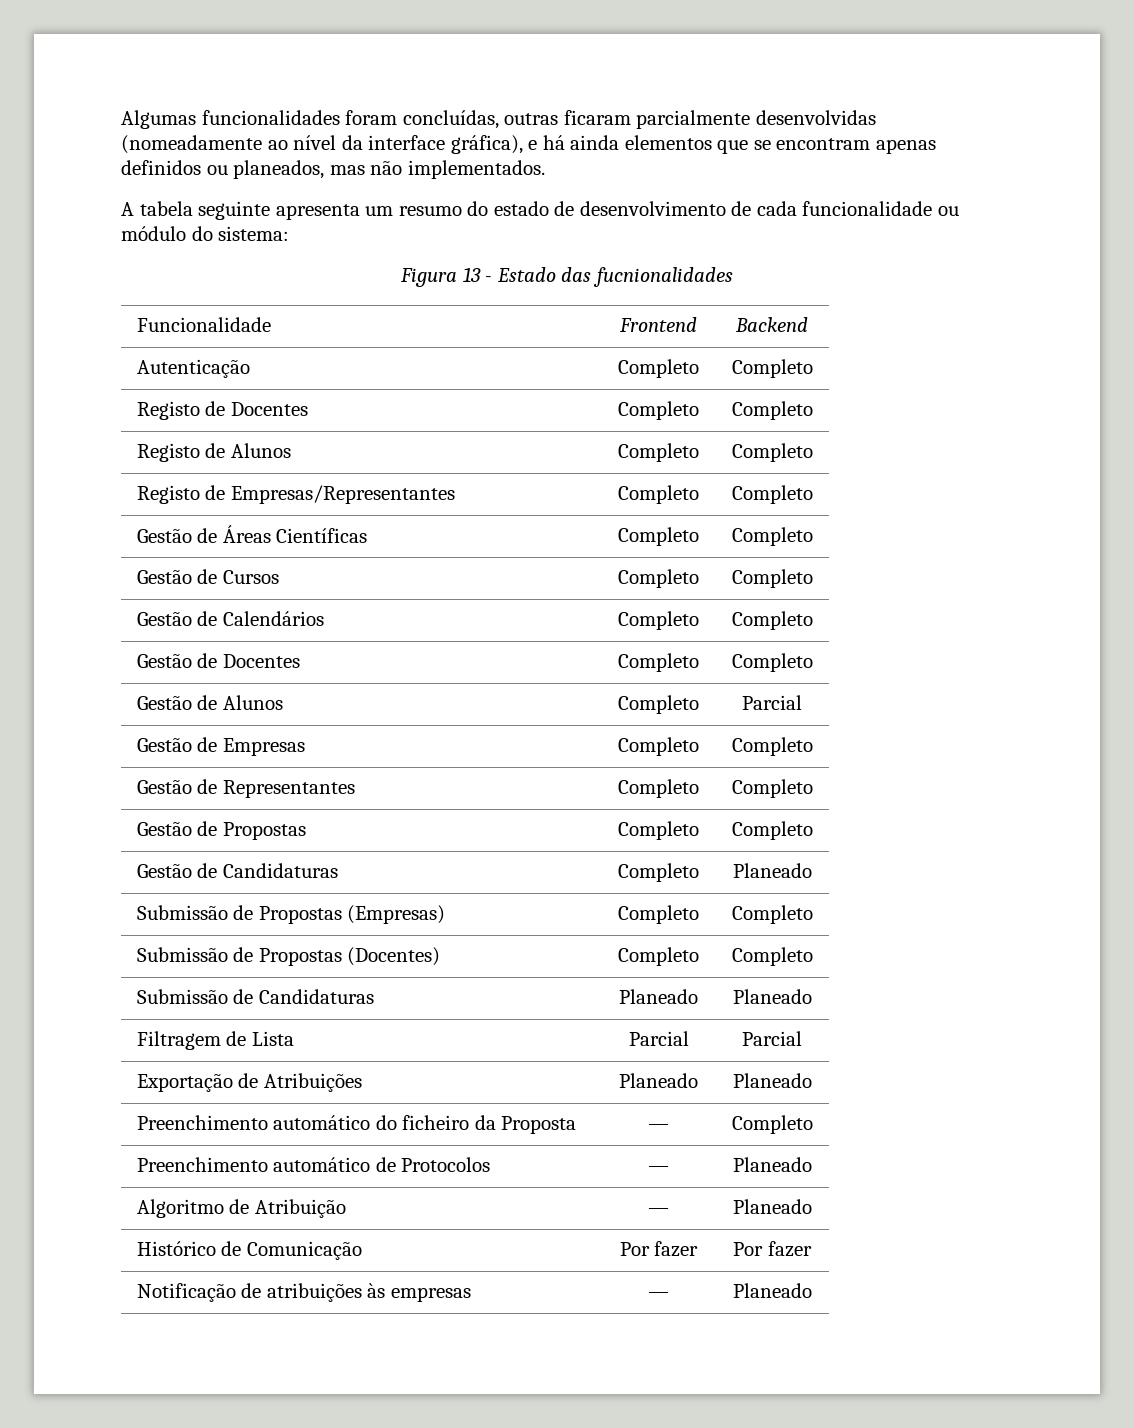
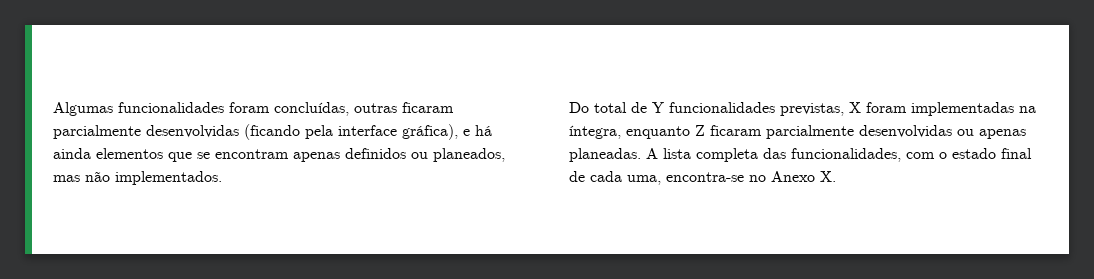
- Algumas funcionalidades foram concluídas, outras ficaram parcialmente desenvolvidas (nomeadamente ao nível da interface gráfica), e há ainda elementos que se encontram apenas definidos ou planeados, mas não implementados.
+ Algumas funcionalidades foram concluídas, outras ficaram parcialmente desenvolvidas (ficando pela interface gráfica), e há ainda elementos que se encontram apenas definidos ou planeados, mas não implementados.
- A tabela seguinte apresenta um resumo do estado de desenvolvimento de cada funcionalidade ou módulo do sistema:
- Figura 13 - Estado das fucnionalidades
- Funcionalidade | Frontend | Backend
- Autenticação | Completo | Completo
- Registo de Docentes | Completo | Completo
- Registo de Alunos | Completo | Completo
- Registo de Empresas/Representantes | Completo | Completo
- Gestão de Áreas Científicas | Completo | Completo
- Gestão de Cursos | Completo | Completo
- Gestão de Calendários | Completo | Completo
- Gestão de Docentes | Completo | Completo
- Gestão de Alunos | Completo | Parcial
- Gestão de Empresas | Completo | Completo
- Gestão de Representantes | Completo | Completo
- Gestão de Propostas | Completo | Completo
- Gestão de Candidaturas | Completo | Planeado
- Submissão de Propostas (Empresas) | Completo | Completo
- Submissão de Propostas (Docentes) | Completo | Completo
- Submissão de Candidaturas | Planeado | Planeado
- Filtragem de Lista | Parcial | Parcial
- Exportação de Atribuições | Planeado | Planeado
- Preenchimento automático do ficheiro da Proposta | — | Completo
- Preenchimento automático de Protocolos | — | Planeado
- Algoritmo de Atribuição | — | Planeado
- Histórico de Comunicação | Por fazer | Por fazer
- Notificação de atribuições às empresas | — | Planeado
+ Do total de Y funcionalidades previstas, X foram implementadas na íntegra, enquanto Z ficaram parcialmente desenvolvidas ou apenas planeadas. A lista completa das funcionalidades, com o estado final de cada uma, encontra-se no Anexo X.

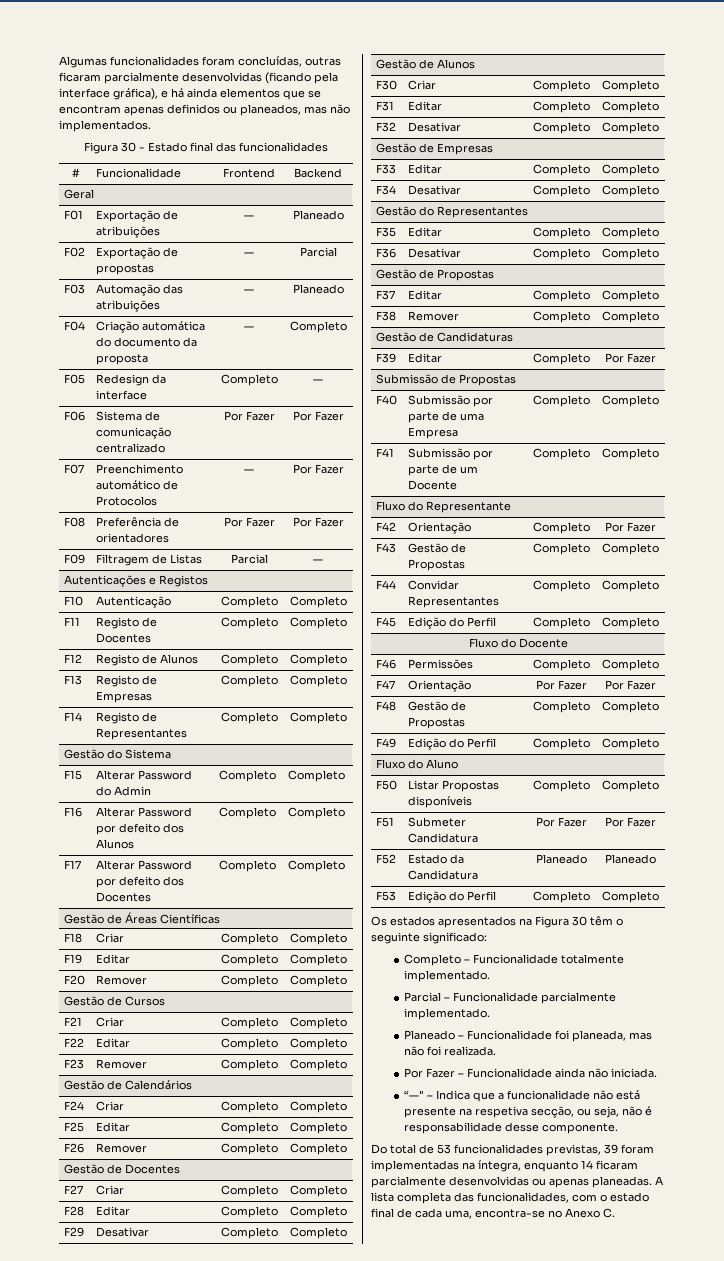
+ Figura 30 - Estado final das funcionalidades
+ # | Funcionalidade | Frontend | Backend
+ Geral
+ F01 | Exportação de atribuições | — | Planeado
+ F02 | Exportação de propostas | — | Parcial
+ F03 | Automação das atribuições | — | Planeado
+ F04 | Criação automática do documento da proposta | — | Completo
+ F05 | Redesign da interface | Completo | —
+ F06 | Sistema de comunicação centralizado | Por Fazer | Por Fazer
+ F07 | Preenchimento automático de Protocolos | — | Por Fazer
+ F08 | Preferência de orientadores | Por Fazer | Por Fazer
+ F09 | Filtragem de Listas | Parcial | —
+ Autenticações e Registos
+ F10 | Autenticação | Completo | Completo
+ F11 | Registo de Docentes | Completo | Completo
+ F12 | Registo de Alunos | Completo | Completo
+ F13 | Registo de Empresas | Completo | Completo
+ F14 | Registo de Representantes | Completo | Completo
+ Gestão do Sistema
+ F15 | Alterar Password do Admin | Completo | Completo
+ F16 | Alterar Password por defeito dos Alunos | Completo | Completo
+ F17 | Alterar Password por defeito dos Docentes | Completo | Completo
+ Gestão de Áreas Científicas
+ F18 | Criar | Completo | Completo
+ F19 | Editar | Completo | Completo
+ F20 | Remover | Completo | Completo
+ Gestão de Cursos
+ F21 | Criar | Completo | Completo
+ F22 | Editar | Completo | Completo
+ F23 | Remover | Completo | Completo
+ Gestão de Calendários
+ F24 | Criar | Completo | Completo
+ F25 | Editar | Completo | Completo
+ F26 | Remover | Completo | Completo
+ Gestão de Docentes
+ F27 | Criar | Completo | Completo
+ F28 | Editar | Completo | Completo
+ F29 | Desativar | Completo | Completo
+ Gestão de Alunos
+ F30 | Criar | Completo | Completo
+ F31 | Editar | Completo | Completo
+ F32 | Desativar | Completo | Completo
+ Gestão de Empresas
+ F33 | Editar | Completo | Completo
+ F34 | Desativar | Completo | Completo
+ Gestão do Representantes
+ F35 | Editar | Completo | Completo
+ F36 | Desativar | Completo | Completo
+ Gestão de Propostas
+ F37 | Editar | Completo | Completo
+ F38 | Remover | Completo | Completo
+ Gestão de Candidaturas
+ F39 | Editar | Completo | Por Fazer
+ Submissão de Propostas
+ F40 | Submissão por parte de uma Empresa | Completo | Completo
+ F41 | Submissão por parte de um Docente | Completo | Completo
+ Fluxo do Representante
+ F42 | Orientação | Completo | Por Fazer
+ F43 | Gestão de Propostas | Completo | Completo
+ F44 | Convidar Representantes | Completo | Completo
+ F45 | Edição do Perfil | Completo | Completo
+ Fluxo do Docente
+ F46 | Permissões | Completo | Completo
+ F47 | Orientação | Por Fazer | Por Fazer
+ F48 | Gestão de Propostas | Completo | Completo
+ F49 | Edição do Perfil | Completo | Completo
+ Fluxo do Aluno
+ F50 | Listar Propostas disponíveis | Completo | Completo
+ F51 | Submeter Candidatura | Por Fazer | Por Fazer
+ F52 | Estado da Candidatura | Planeado | Planeado
+ F53 | Edição do Perfil | Completo | Completo
+ Os estados apresentados na Figura 30 têm o seguinte significado:
+ Completo – Funcionalidade totalmente implementado.
+ Parcial – Funcionalidade parcialmente implementado.
+ Planeado – Funcionalidade foi planeada, mas não foi realizada.
+ Por Fazer – Funcionalidade ainda não iniciada.
+ “—" – Indica que a funcionalidade não está presente na respetiva secção, ou seja, não é responsabilidade desse componente.
- Do total de Y funcionalidades previstas, X foram implementadas na íntegra, enquanto Z ficaram parcialmente desenvolvidas ou apenas planeadas.
+ Do total de 53 funcionalidades previstas, 39 foram implementadas na íntegra, enquanto 14 ficaram parcialmente desenvolvidas ou apenas planeadas.
- A lista completa das funcionalidades, com o estado final de cada uma, encontra-se no Anexo X.
+ A lista completa das funcionalidades, com o estado final de cada uma, encontra-se no Anexo C.

